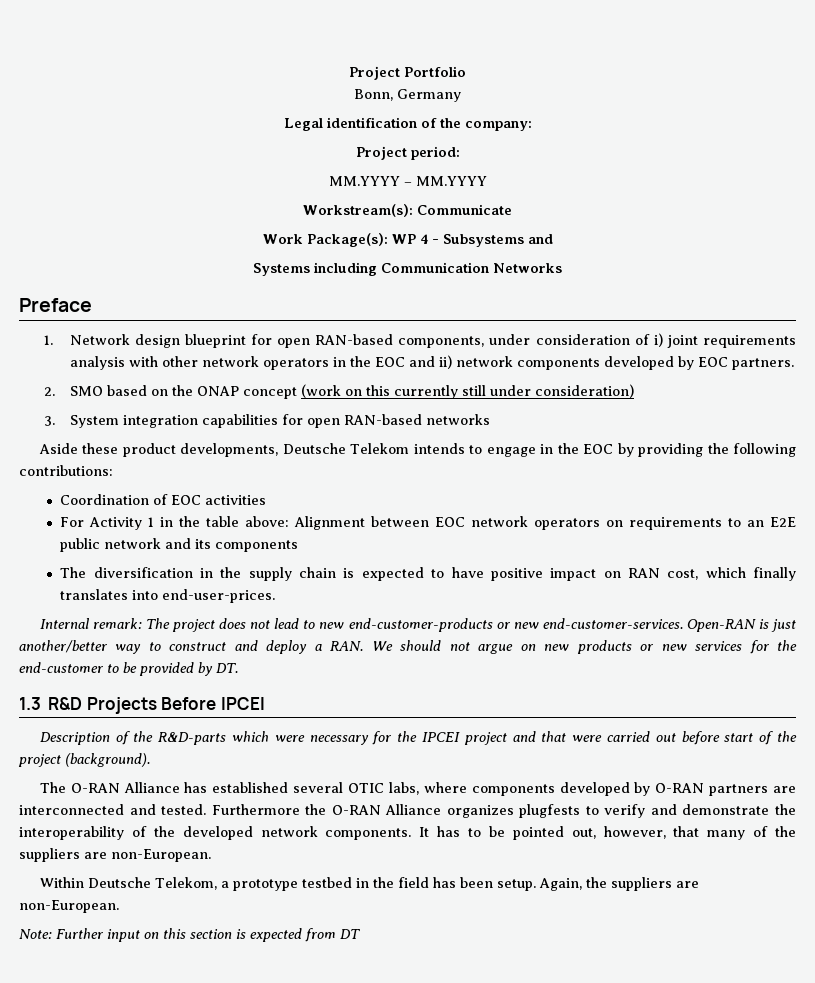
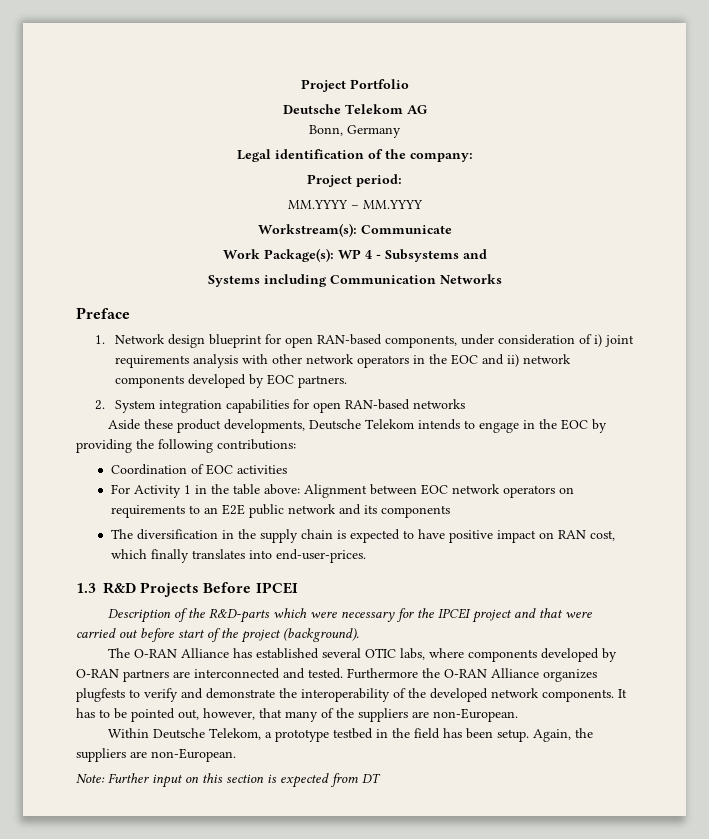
+ Deutsche Telekom AG
- 2. SMO based on the ONAP concept (work on this currently still under consideration)
- 3. System integration capabilities for open RAN-based networks
+ 2. System integration capabilities for open RAN-based networks
- Internal remark: The project does not lead to new end-customer-products or new end-customer-services. Open-RAN is just another/better way to construct and deploy a RAN. We should not argue on new products or new services for the end-customer to be provided by DT.

